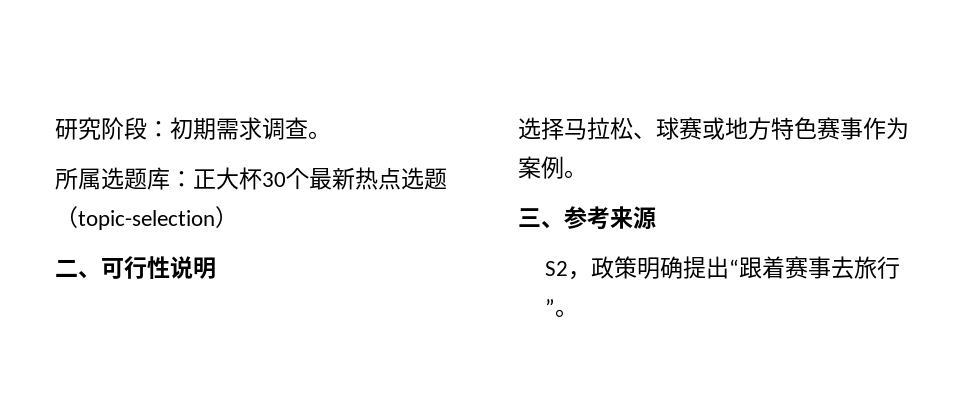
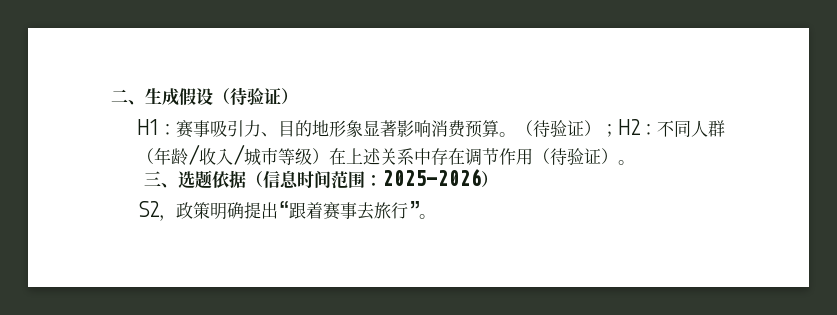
- 研究阶段：初期需求调查。
- 所属选题库：正大杯30个最新热点选题（topic-selection）
- 二、可行性说明
- 选择马拉松、球赛或地方特色赛事作为案例。
- 三、参考来源
+ 二、生成假设（待验证）
+ H1：赛事吸引力、目的地形象显著影响消费预算。（待验证）；H2：不同人群（年龄/收入/城市等级）在上述关系中存在调节作用（待验证）。
+ 三、选题依据（信息时间范围：2025–2026）

